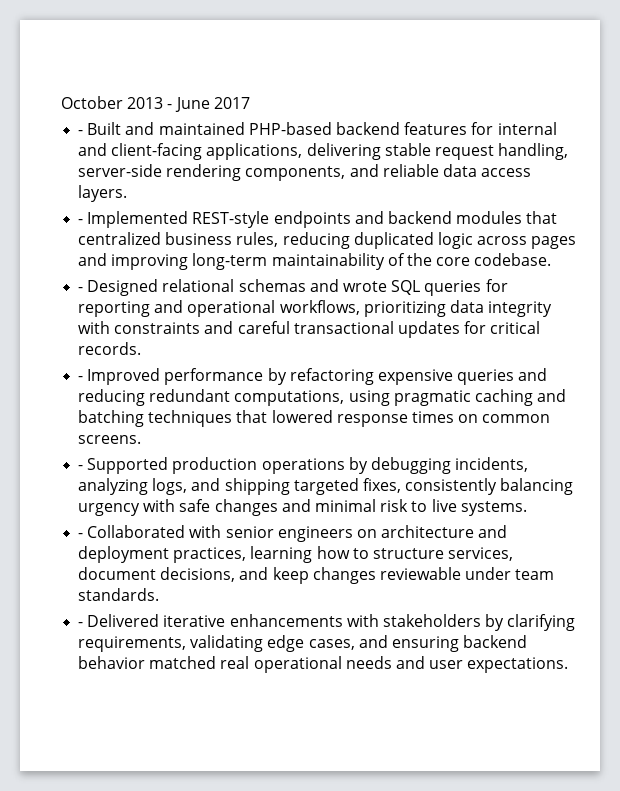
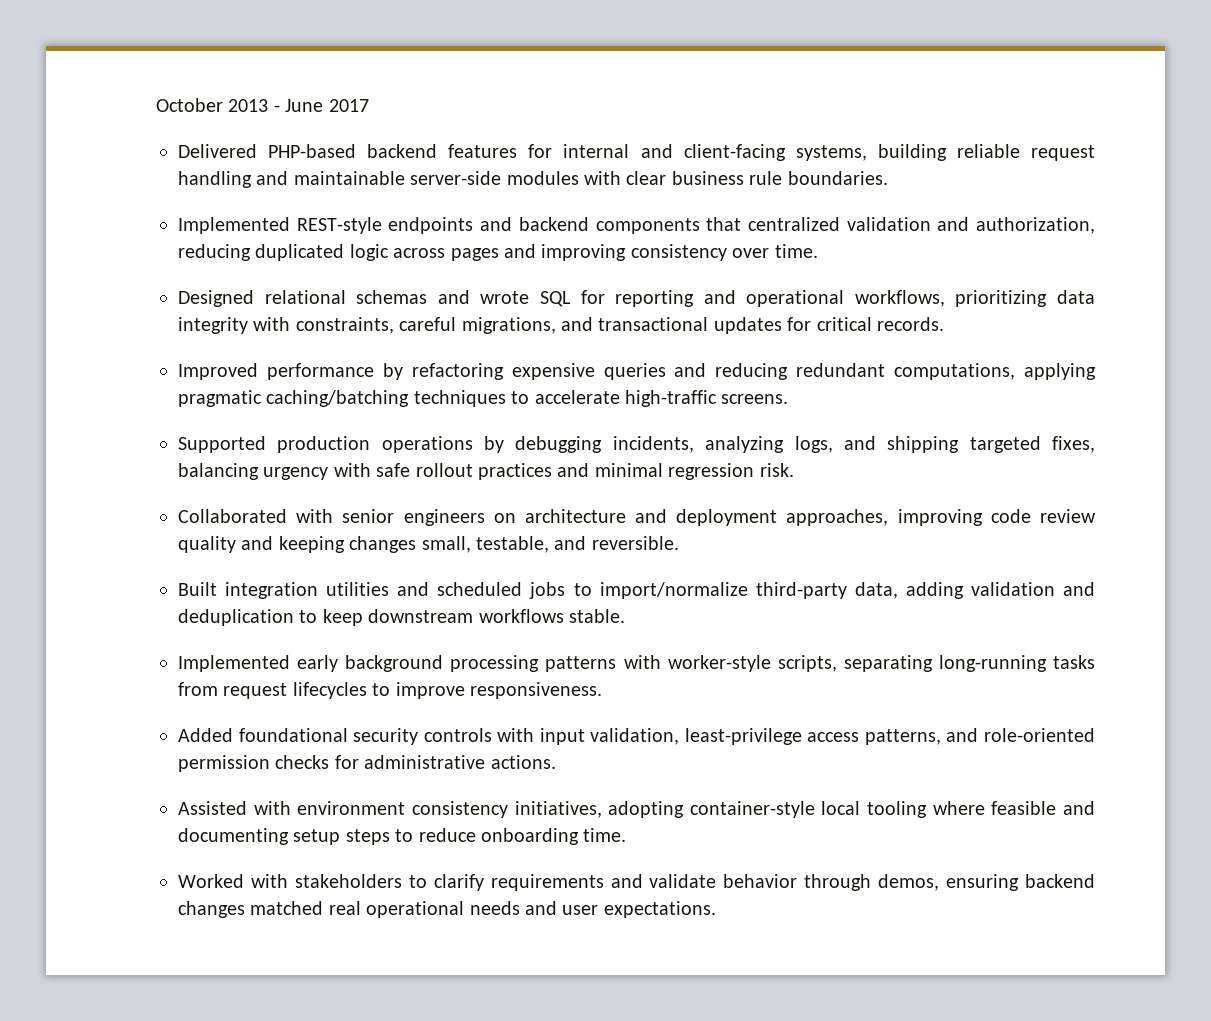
- - Built and maintained PHP-based backend features for internal and client-facing applications, delivering stable request handling, server-side rendering components, and reliable data access layers.
- - Implemented REST-style endpoints and backend modules that centralized business rules, reducing duplicated logic across pages and improving long-term maintainability of the core codebase.
- - Designed relational schemas and wrote SQL queries for reporting and operational workflows, prioritizing data integrity with constraints and careful transactional updates for critical records.
+ Delivered PHP-based backend features for internal and client-facing systems, building reliable request handling and maintainable server-side modules with clear business rule boundaries.
+ Implemented REST-style endpoints and backend components that centralized validation and authorization, reducing duplicated logic across pages and improving consistency over time.
+ Designed relational schemas and wrote SQL for reporting and operational workflows, prioritizing data integrity with constraints, careful migrations, and transactional updates for critical records.
- - Improved performance by refactoring expensive queries and reducing redundant computations, using pragmatic caching and batching techniques that lowered response times on common screens.
+ Improved performance by refactoring expensive queries and reducing redundant computations, applying pragmatic caching/batching techniques to accelerate high-traffic screens.
- - Supported production operations by debugging incidents, analyzing logs, and shipping targeted fixes, consistently balancing urgency with safe changes and minimal risk to live systems.
- - Collaborated with senior engineers on architecture and deployment practices, learning how to structure services, document decisions, and keep changes reviewable under team standards.
- - Delivered iterative enhancements with stakeholders by clarifying requirements, validating edge cases, and ensuring backend behavior matched real operational needs and user expectations.
+ Supported production operations by debugging incidents, analyzing logs, and shipping targeted fixes, balancing urgency with safe rollout practices and minimal regression risk.
+ Collaborated with senior engineers on architecture and deployment approaches, improving code review quality and keeping changes small, testable, and reversible.
+ Built integration utilities and scheduled jobs to import/normalize third-party data, adding validation and deduplication to keep downstream workflows stable.
+ Implemented early background processing patterns with worker-style scripts, separating long-running tasks from request lifecycles to improve responsiveness.
+ Added foundational security controls with input validation, least-privilege access patterns, and role-oriented permission checks for administrative actions.
+ Assisted with environment consistency initiatives, adopting container-style local tooling where feasible and documenting setup steps to reduce onboarding time.
+ Worked with stakeholders to clarify requirements and validate behavior through demos, ensuring backend changes matched real operational needs and user expectations.

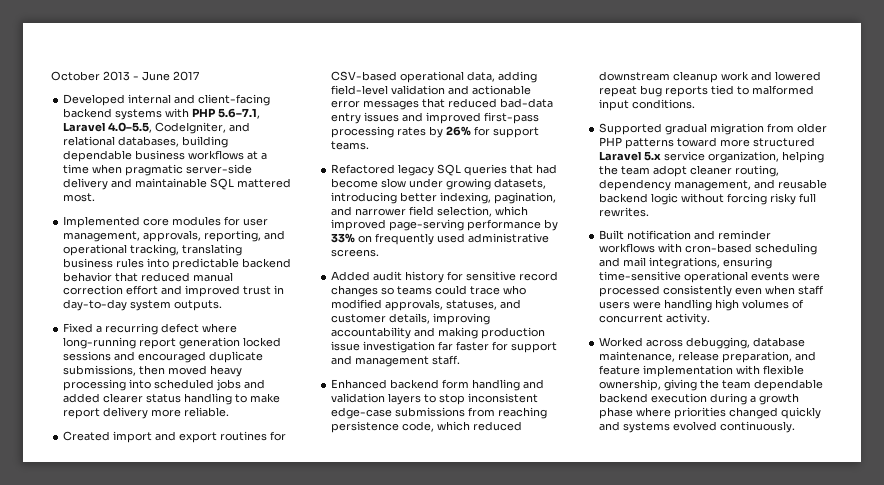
- Delivered PHP-based backend features for internal and client-facing systems, building reliable request handling and maintainable server-side modules with clear business rule boundaries.
- Implemented REST-style endpoints and backend components that centralized validation and authorization, reducing duplicated logic across pages and improving consistency over time.
- Designed relational schemas and wrote SQL for reporting and operational workflows, prioritizing data integrity with constraints, careful migrations, and transactional updates for critical records.
- Improved performance by refactoring expensive queries and reducing redundant computations, applying pragmatic caching/batching techniques to accelerate high-traffic screens.
- Supported production operations by debugging incidents, analyzing logs, and shipping targeted fixes, balancing urgency with safe rollout practices and minimal regression risk.
- Collaborated with senior engineers on architecture and deployment approaches, improving code review quality and keeping changes small, testable, and reversible.
- Built integration utilities and scheduled jobs to import/normalize third-party data, adding validation and deduplication to keep downstream workflows stable.
- Implemented early background processing patterns with worker-style scripts, separating long-running tasks from request lifecycles to improve responsiveness.
- Added foundational security controls with input validation, least-privilege access patterns, and role-oriented permission checks for administrative actions.
- Assisted with environment consistency initiatives, adopting container-style local tooling where feasible and documenting setup steps to reduce onboarding time.
- Worked with stakeholders to clarify requirements and validate behavior through demos, ensuring backend changes matched real operational needs and user expectations.
+ Developed internal and client-facing backend systems with PHP 5.6–7.1, Laravel 4.0–5.5, CodeIgniter, and relational databases, building dependable business workflows at a time when pragmatic server-side delivery and maintainable SQL mattered most.
+ Implemented core modules for user management, approvals, reporting, and operational tracking, translating business rules into predictable backend behavior that reduced manual correction effort and improved trust in day-to-day system outputs.
+ Fixed a recurring defect where long-running report generation locked sessions and encouraged duplicate submissions, then moved heavy processing into scheduled jobs and added clearer status handling to make report delivery more reliable.
+ Created import and export routines for CSV-based operational data, adding field-level validation and actionable error messages that reduced bad-data entry issues and improved first-pass processing rates by 26% for support teams.
+ Refactored legacy SQL queries that had become slow under growing datasets, introducing better indexing, pagination, and narrower field selection, which improved page-serving performance by 33% on frequently used administrative screens.
+ Added audit history for sensitive record changes so teams could trace who modified approvals, statuses, and customer details, improving accountability and making production issue investigation far faster for support and management staff.
+ Enhanced backend form handling and validation layers to stop inconsistent edge-case submissions from reaching persistence code, which reduced downstream cleanup work and lowered repeat bug reports tied to malformed input conditions.
+ Supported gradual migration from older PHP patterns toward more structured Laravel 5.x service organization, helping the team adopt cleaner routing, dependency management, and reusable backend logic without forcing risky full rewrites.
+ Built notification and reminder workflows with cron-based scheduling and mail integrations, ensuring time-sensitive operational events were processed consistently even when staff users were handling high volumes of concurrent activity.
+ Worked across debugging, database maintenance, release preparation, and feature implementation with flexible ownership, giving the team dependable backend execution during a growth phase where priorities changed quickly and systems evolved continuously.

